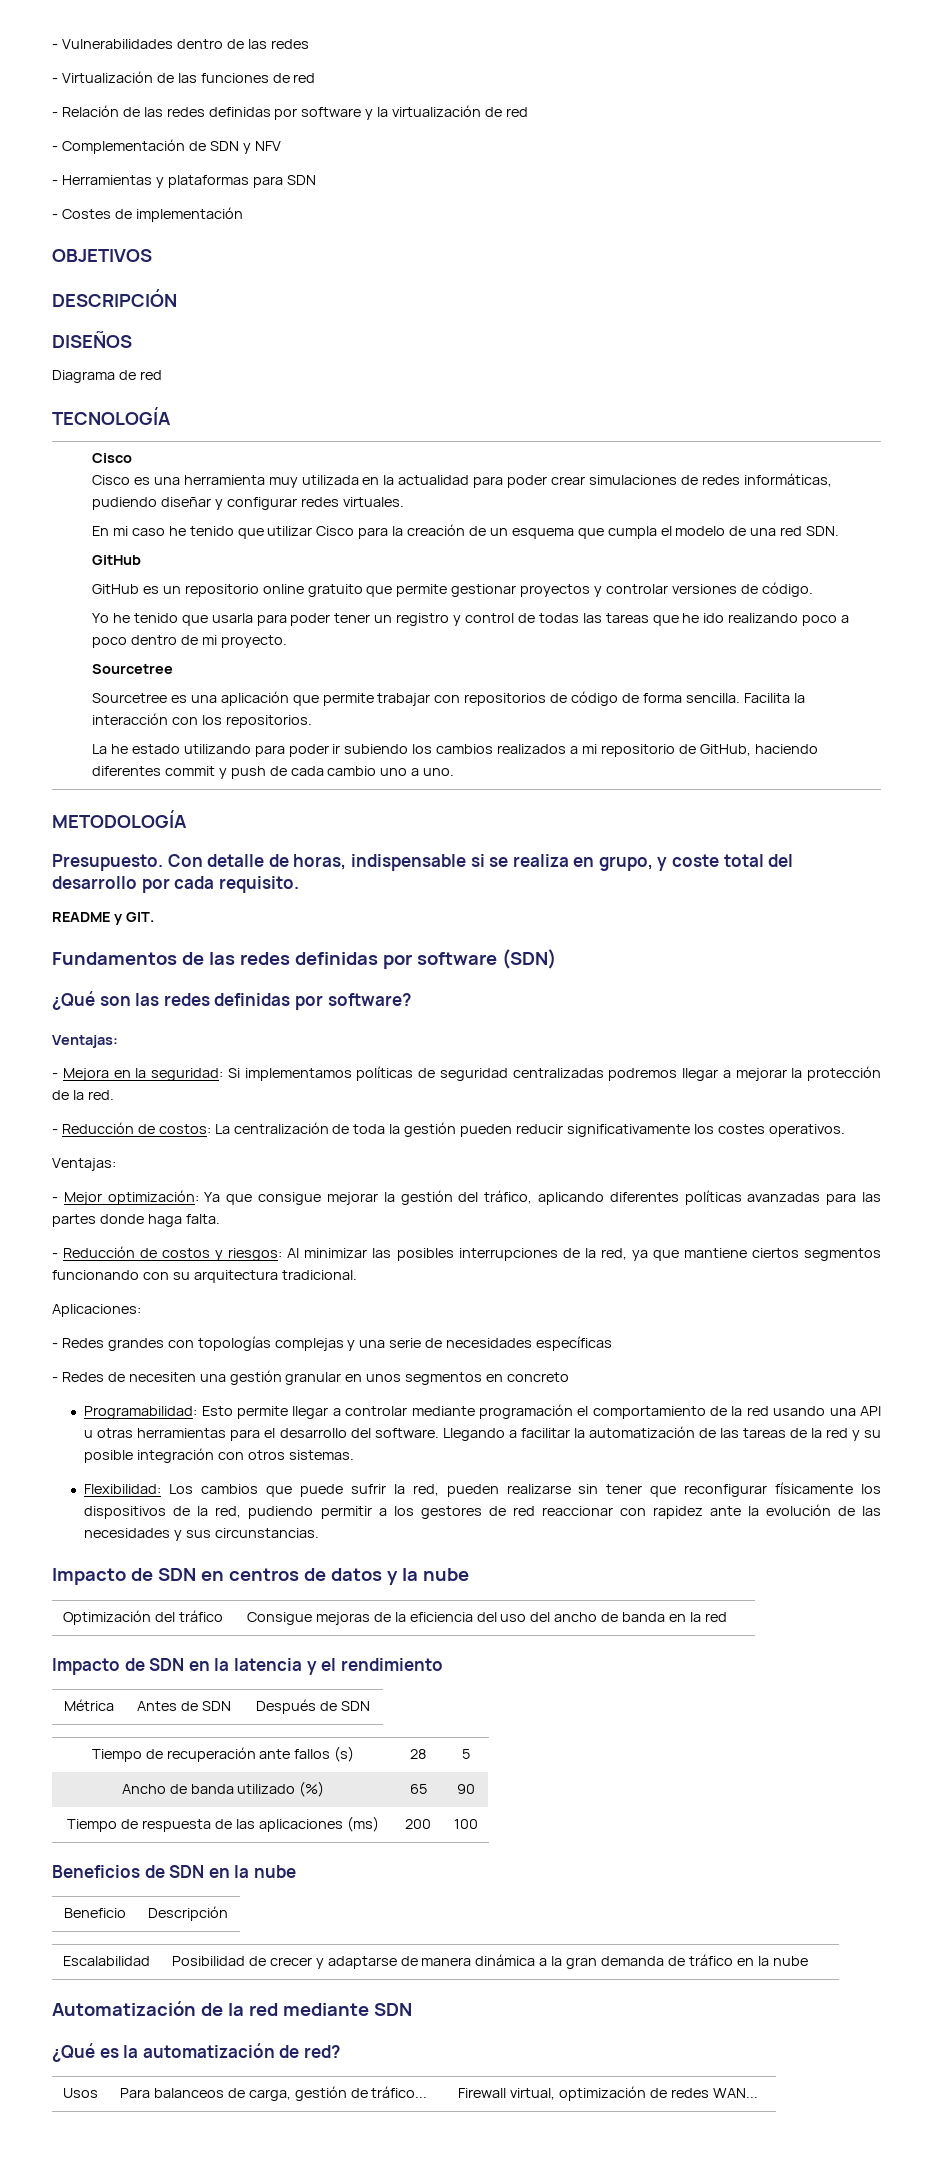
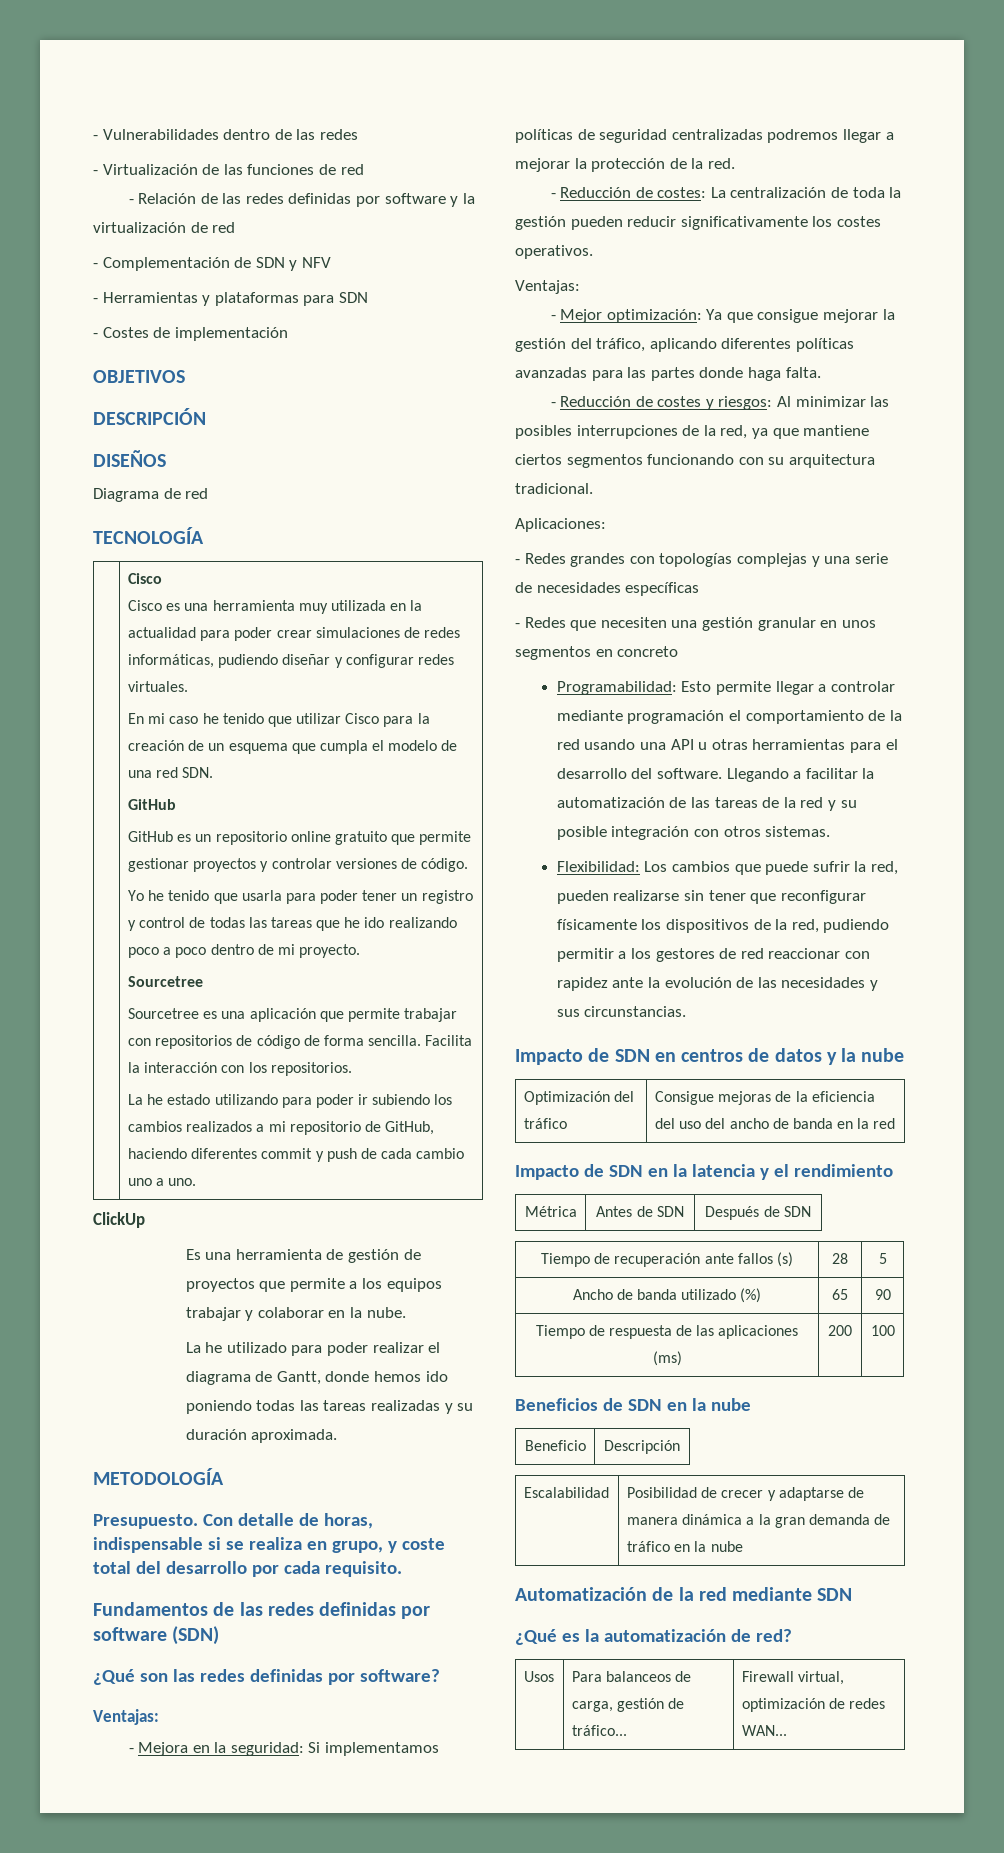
+ ClickUp
+ Es una herramienta de gestión de proyectos que permite a los equipos trabajar y colaborar en la nube.
+ La he utilizado para poder realizar el diagrama de Gantt, donde hemos ido poniendo todas las tareas realizadas y su duración aproximada.
- README y GIT.
- - Reducción de costos: La centralización de toda la gestión pueden reducir significativamente los costes operativos.
+ - Reducción de costes: La centralización de toda la gestión pueden reducir significativamente los costes operativos.
- - Reducción de costos y riesgos: Al minimizar las posibles interrupciones de la red, ya que mantiene ciertos segmentos funcionando con su arquitectura tradicional.
+ - Reducción de costes y riesgos: Al minimizar las posibles interrupciones de la red, ya que mantiene ciertos segmentos funcionando con su arquitectura tradicional.
- - Redes de necesiten una gestión granular en unos segmentos en concreto
+ - Redes que necesiten una gestión granular en unos segmentos en concreto

